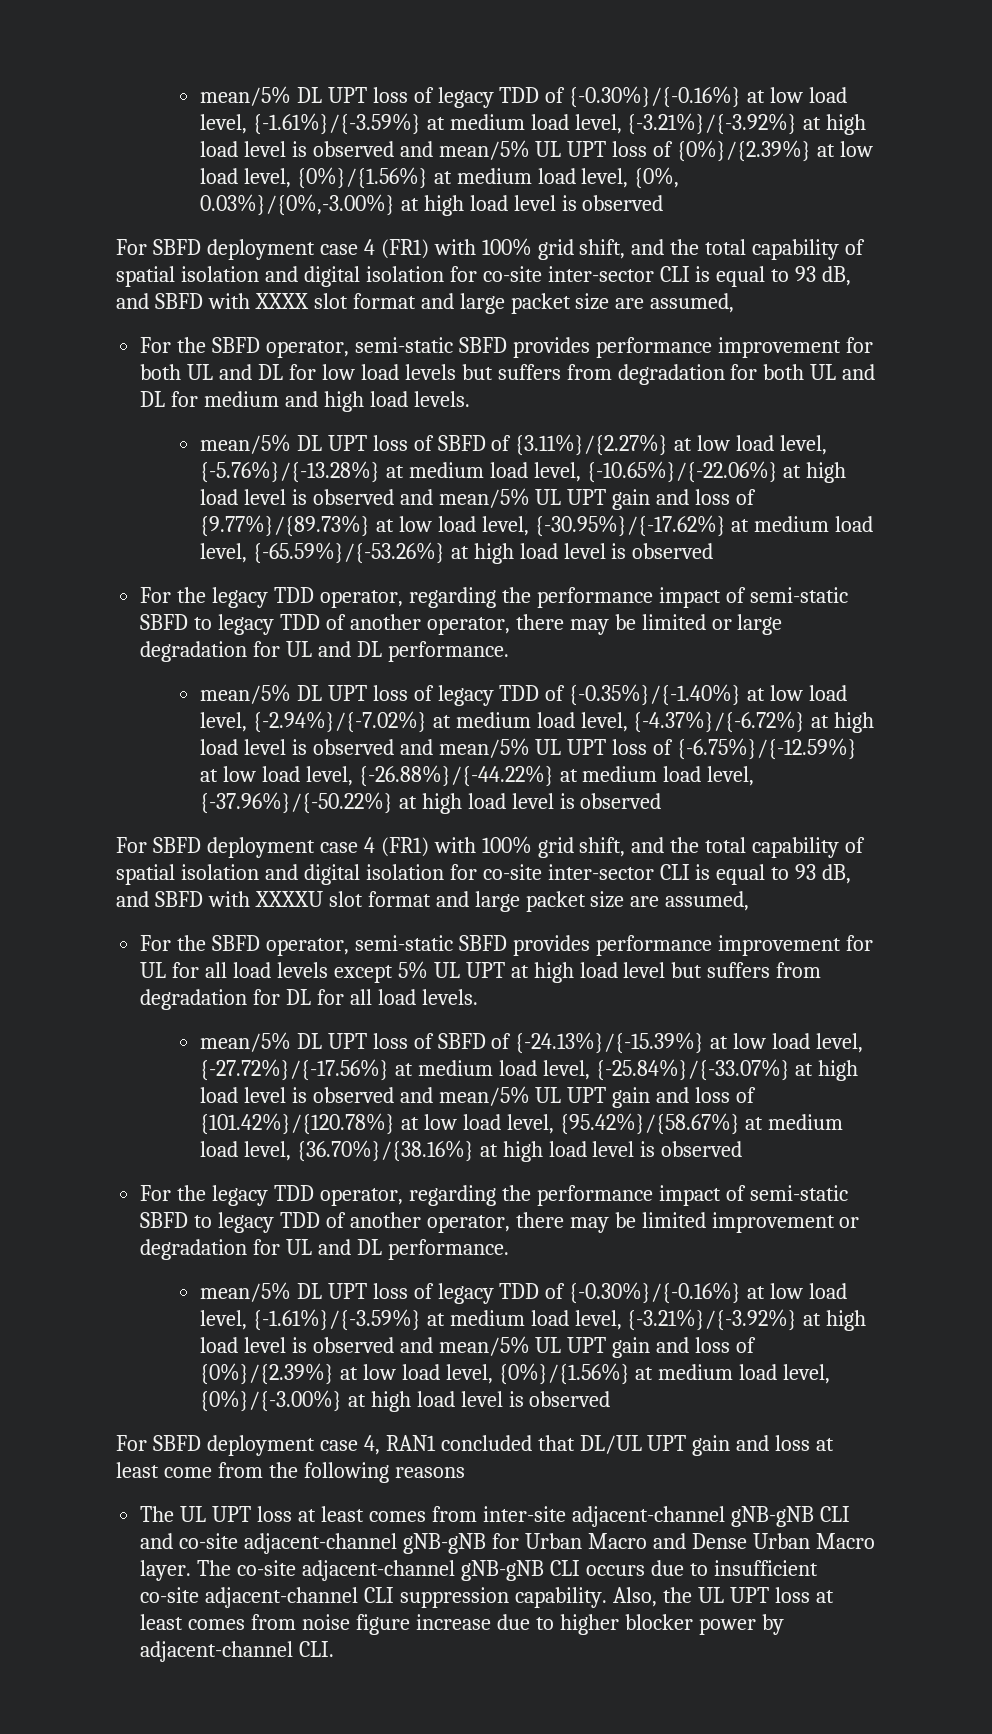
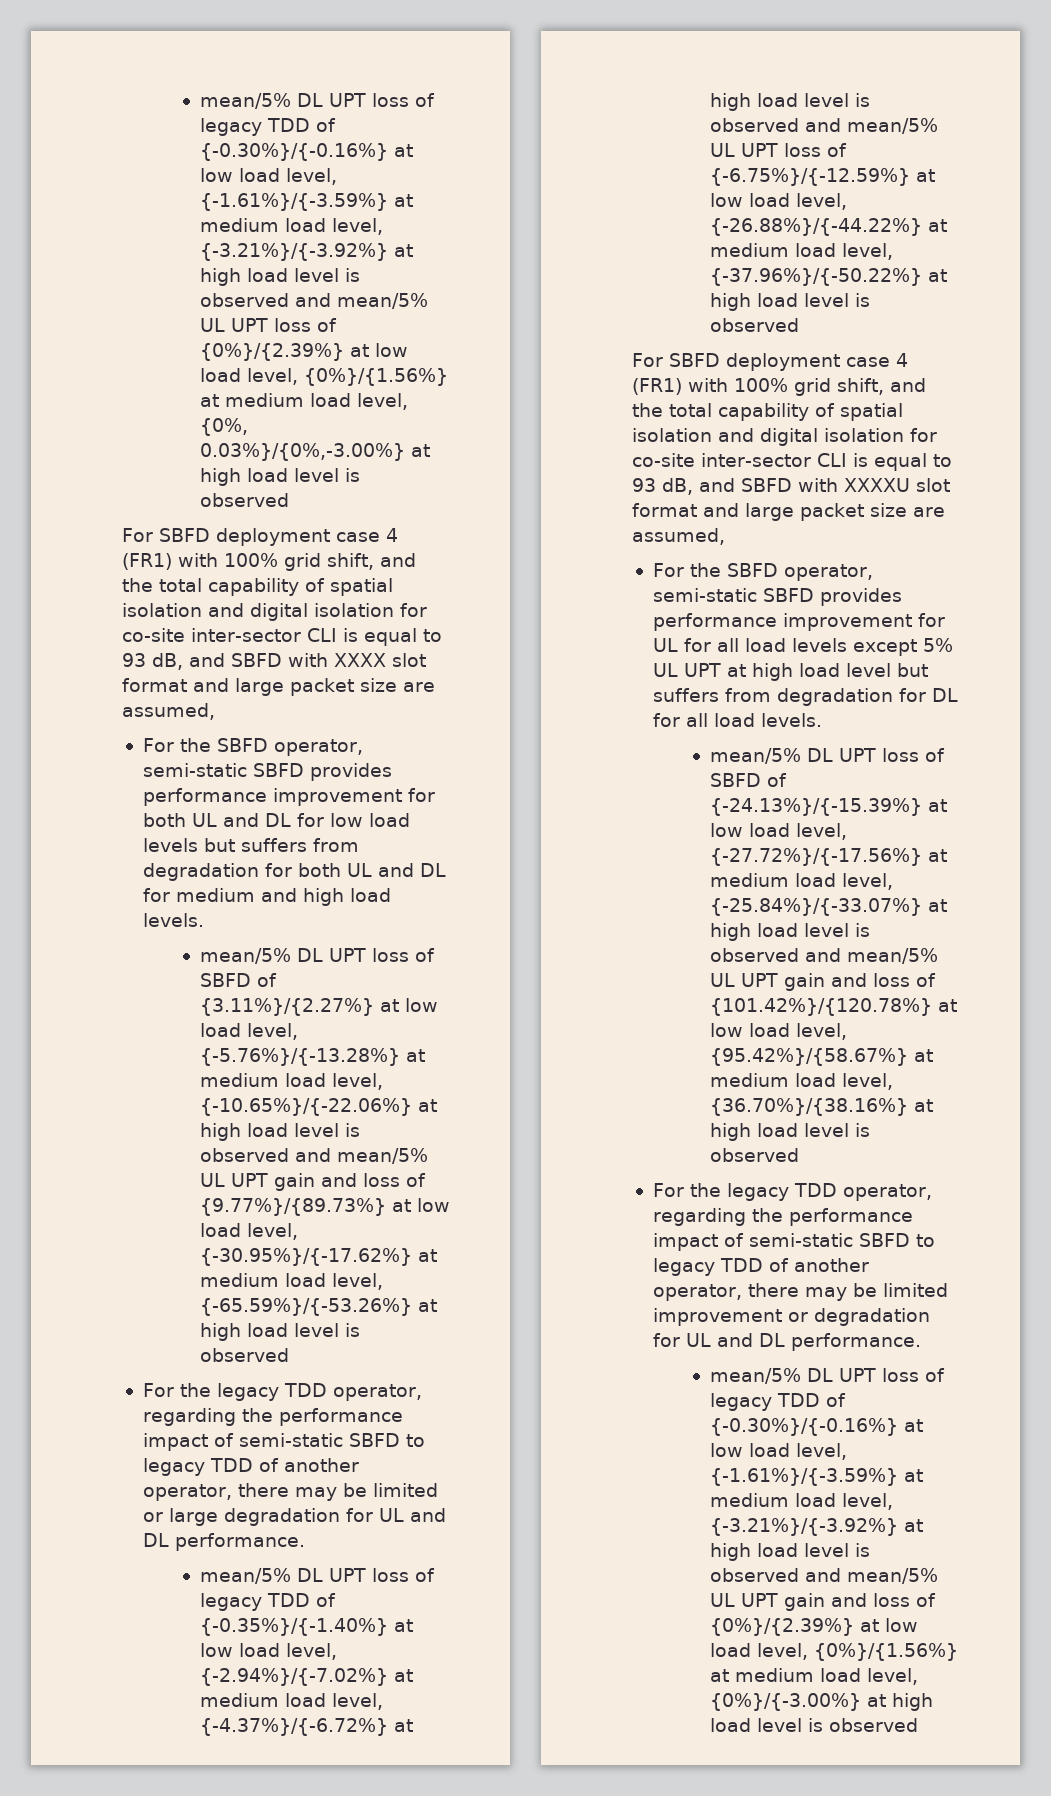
- For SBFD deployment case 4, RAN1 concluded that DL/UL UPT gain and loss at least come from the following reasons
- The UL UPT loss at least comes from inter-site adjacent-channel gNB-gNB CLI and co-site adjacent-channel gNB-gNB for Urban Macro and Dense Urban Macro layer. The co-site adjacent-channel gNB-gNB CLI occurs due to insufficient co-site adjacent-channel CLI suppression capability. Also, the UL UPT loss at least comes from noise figure increase due to higher blocker power by adjacent-channel CLI.

